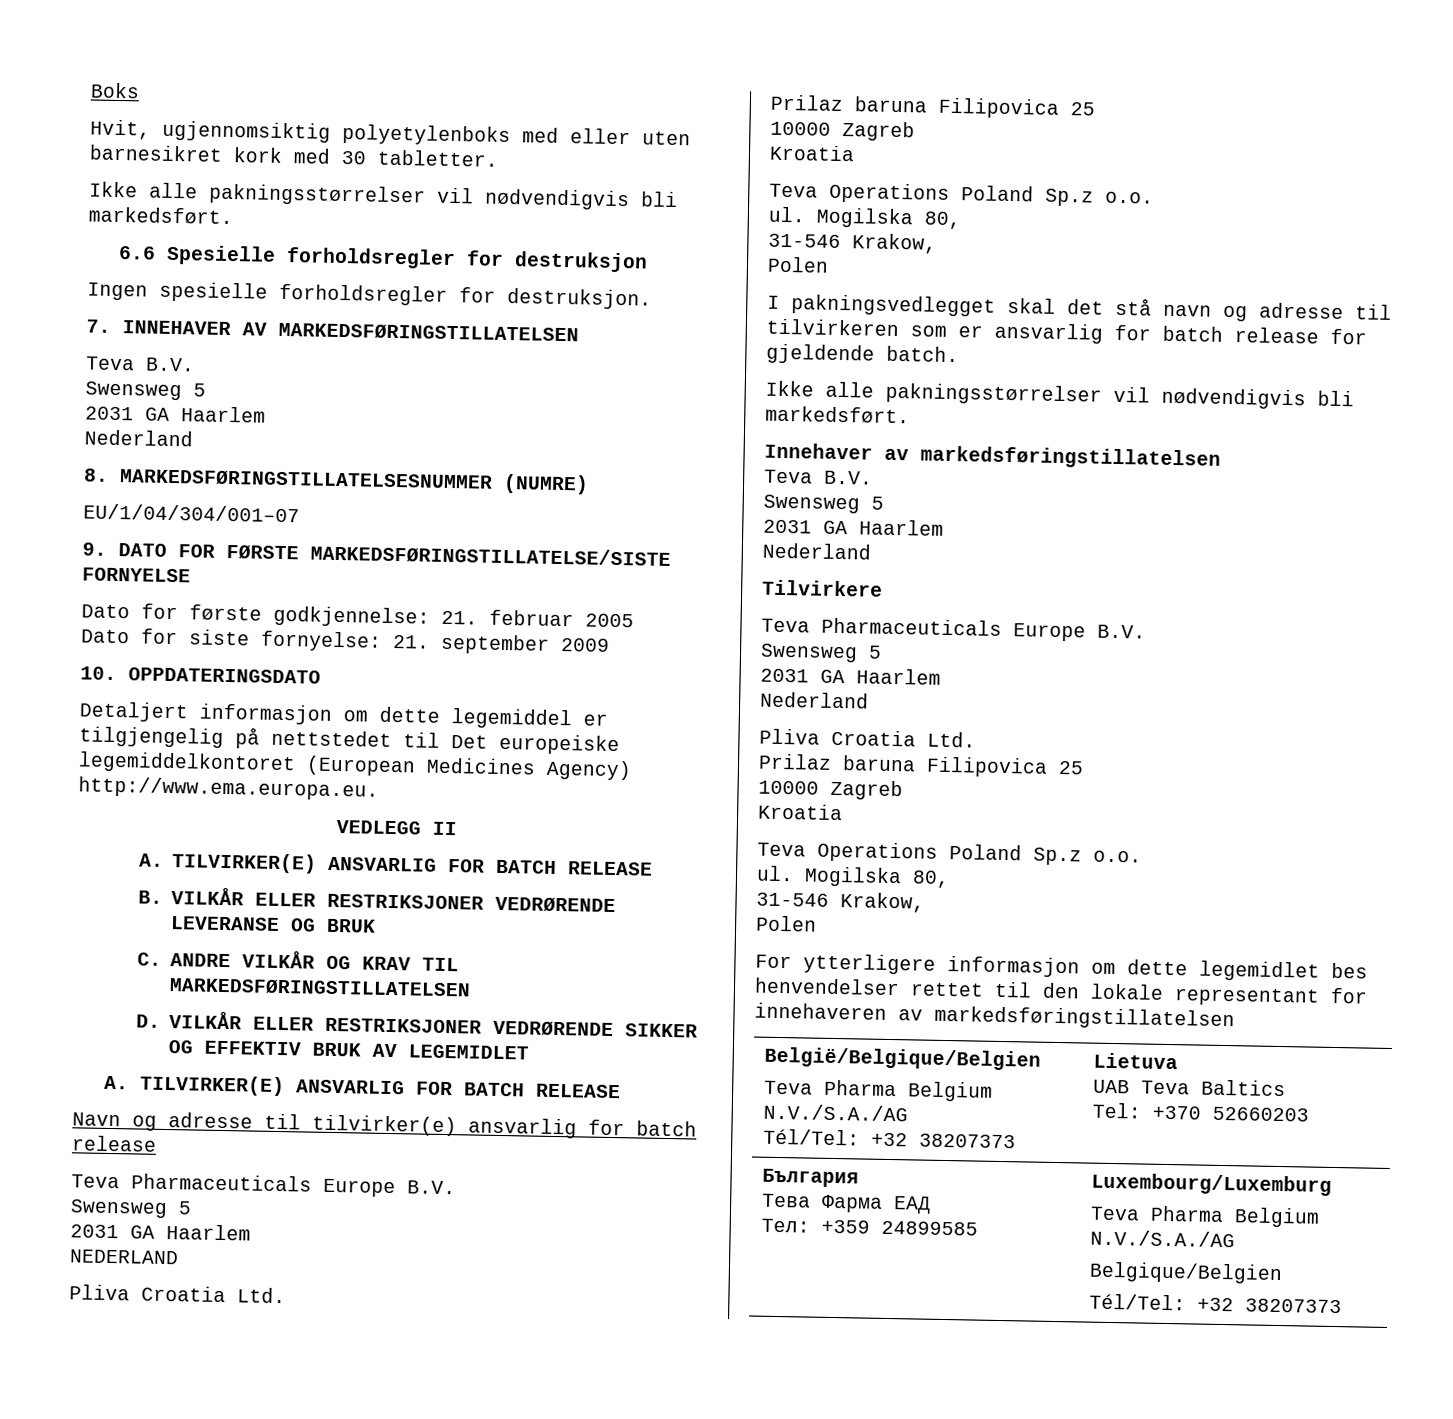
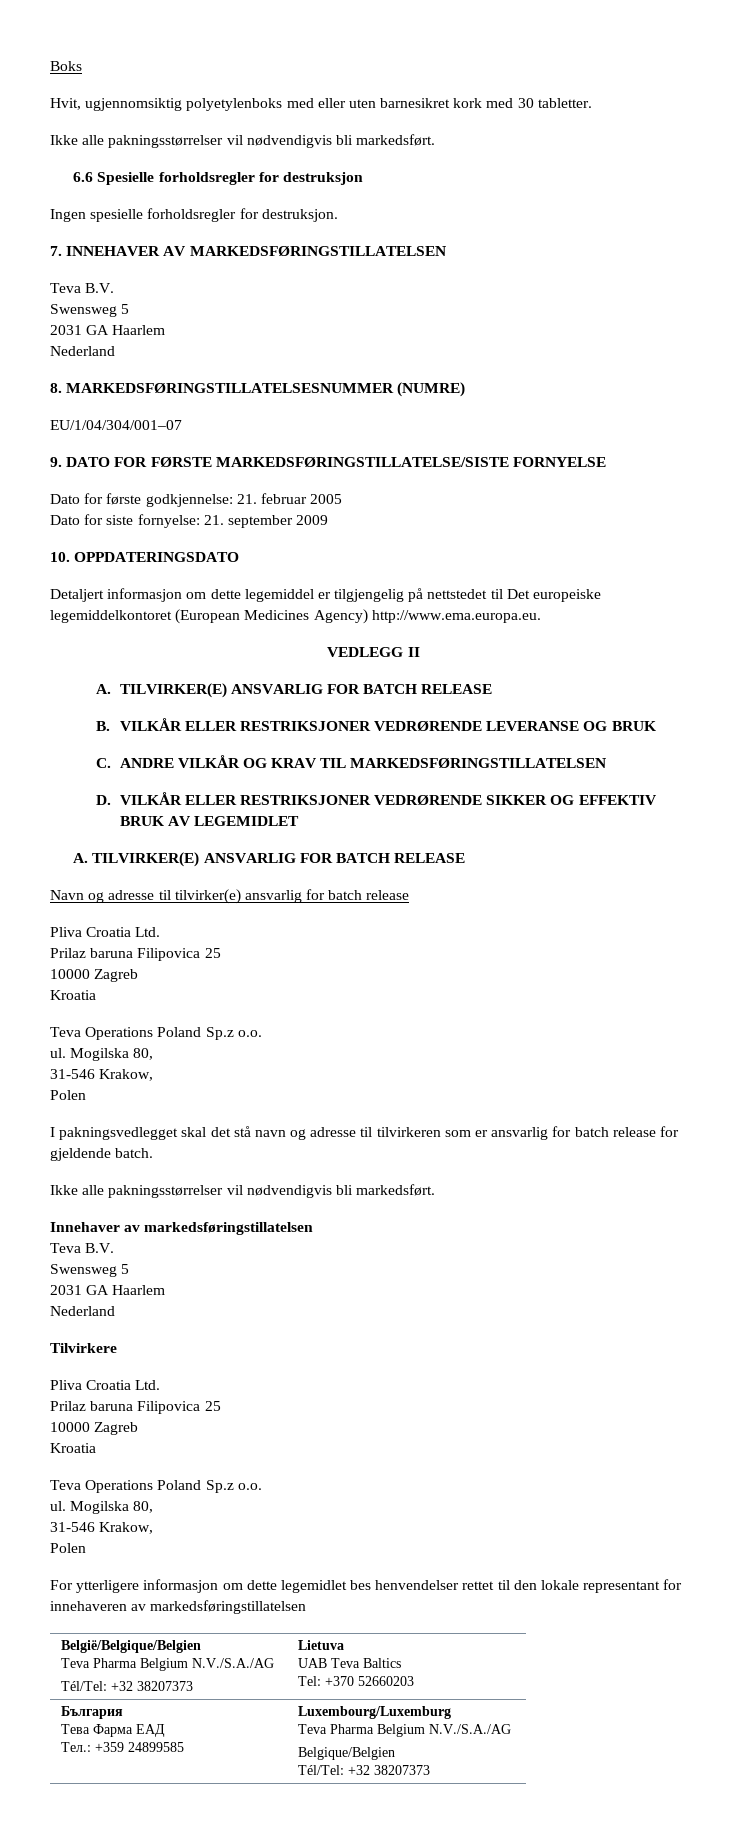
  Navn og adresse til tilvirker(e) ansvarlig for batch release
- Teva Pharmaceuticals Europe B.V.
- Swensweg 5
- 2031 GA Haarlem
- NEDERLAND
  Tilvirkere
- Teva Pharmaceuticals Europe B.V.
- Swensweg 5
- 2031 GA Haarlem
- Nederland
  България
  Тева Фарма ЕАД
- Teл: +359 24899585 | Luxembourg/Luxemburg
+ Teл.: +359 24899585 | Luxembourg/Luxemburg

